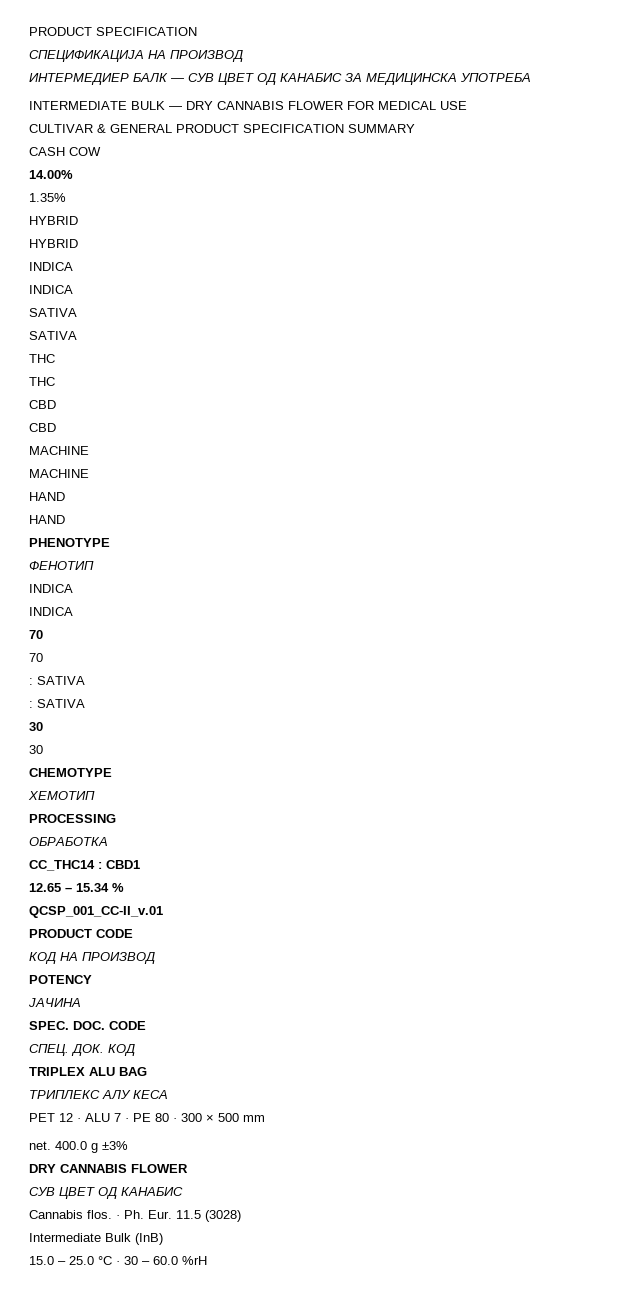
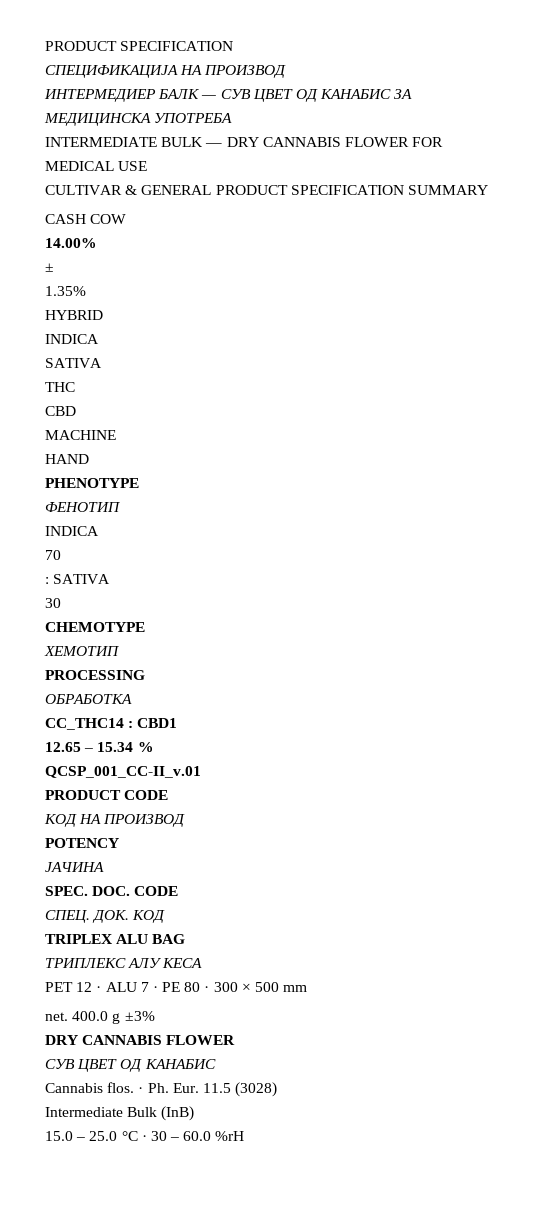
+ ±
  1.35%
  HYBRID
- HYBRID
- INDICA
  INDICA
  SATIVA
- SATIVA
- THC
  THC
  CBD
- CBD
  MACHINE
- MACHINE
- HAND
  ФЕНОТИП
  INDICA
- INDICA
- 70
  70
  : SATIVA
- : SATIVA
- 30

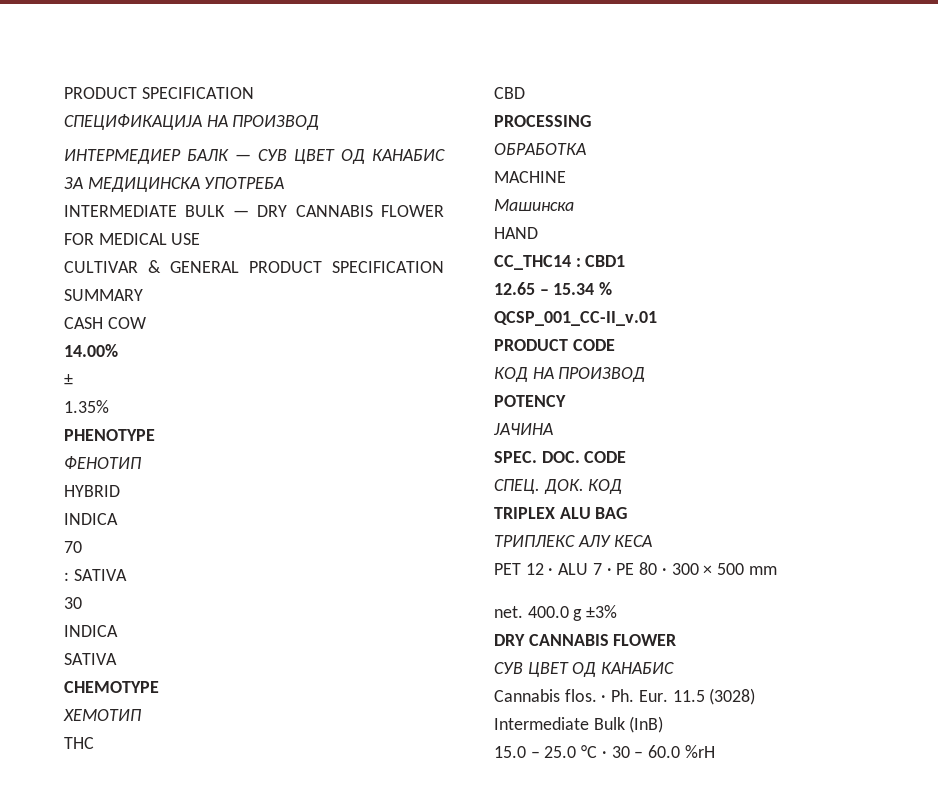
- HYBRID
- INDICA
- SATIVA
- THC
- CBD
- MACHINE
- HAND
+ HYBRID
  : SATIVA
  30
+ INDICA
+ SATIVA
+ THC
+ CBD
+ MACHINE
+ Машинска
+ HAND

